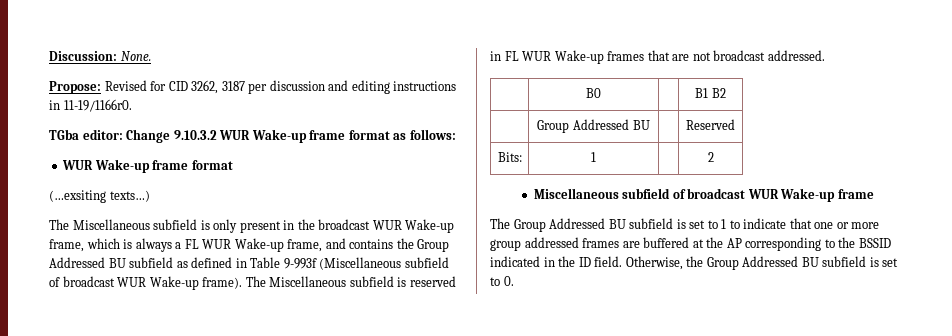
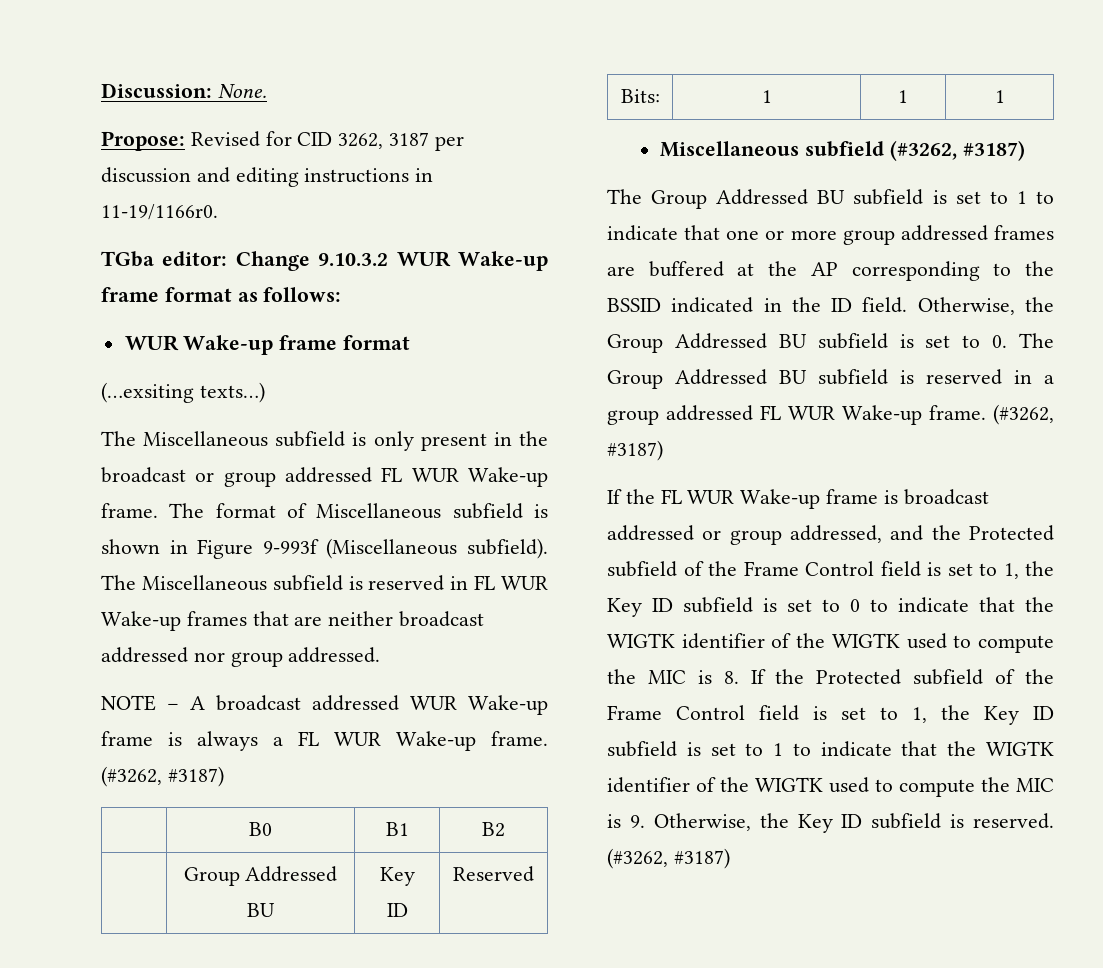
- The Miscellaneous subfield is only present in the broadcast WUR Wake-up frame, which is always a FL WUR Wake-up frame, and contains the Group Addressed BU subfield as defined in Table 9-993f (Miscellaneous subfield of broadcast WUR Wake-up frame).
+ The Miscellaneous subfield is only present in the broadcast or group addressed FL WUR Wake-up frame. The format of Miscellaneous subfield is shown in Figure 9-993f (Miscellaneous subfield).
- The Miscellaneous subfield is reserved in FL WUR Wake-up frames that are not broadcast addressed.
+ The Miscellaneous subfield is reserved in FL WUR Wake-up frames that are neither broadcast addressed nor group addressed.
+ NOTE – A broadcast addressed WUR Wake-up frame is always a FL WUR Wake-up frame. (#3262, #3187)
- | B0 | | B1 B2
+ | B0 | B1 | B2
- | Group Addressed BU | | Reserved
+ | Group Addressed BU | Key ID | Reserved
- Bits: | 1 | | 2
- Miscellaneous subfield of broadcast WUR Wake-up frame
+ Bits: | 1 | 1 | 1
+ Miscellaneous subfield (#3262, #3187)
- Otherwise, the Group Addressed BU subfield is set to 0.
+ Otherwise, the Group Addressed BU subfield is set to 0. The Group Addressed BU subfield is reserved in a group addressed FL WUR Wake-up frame. (#3262, #3187)
+ If the FL WUR Wake-up frame is broadcast addressed or group addressed, and the Protected subfield of the Frame Control field is set to 1, the Key ID subfield is set to 0 to indicate that the WIGTK identifier of the WIGTK used to compute the MIC is 8. If the Protected subfield of the Frame Control field is set to 1, the Key ID subfield is set to 1 to indicate that the WIGTK identifier of the WIGTK used to compute the MIC is 9. Otherwise, the Key ID subfield is reserved. (#3262, #3187)

